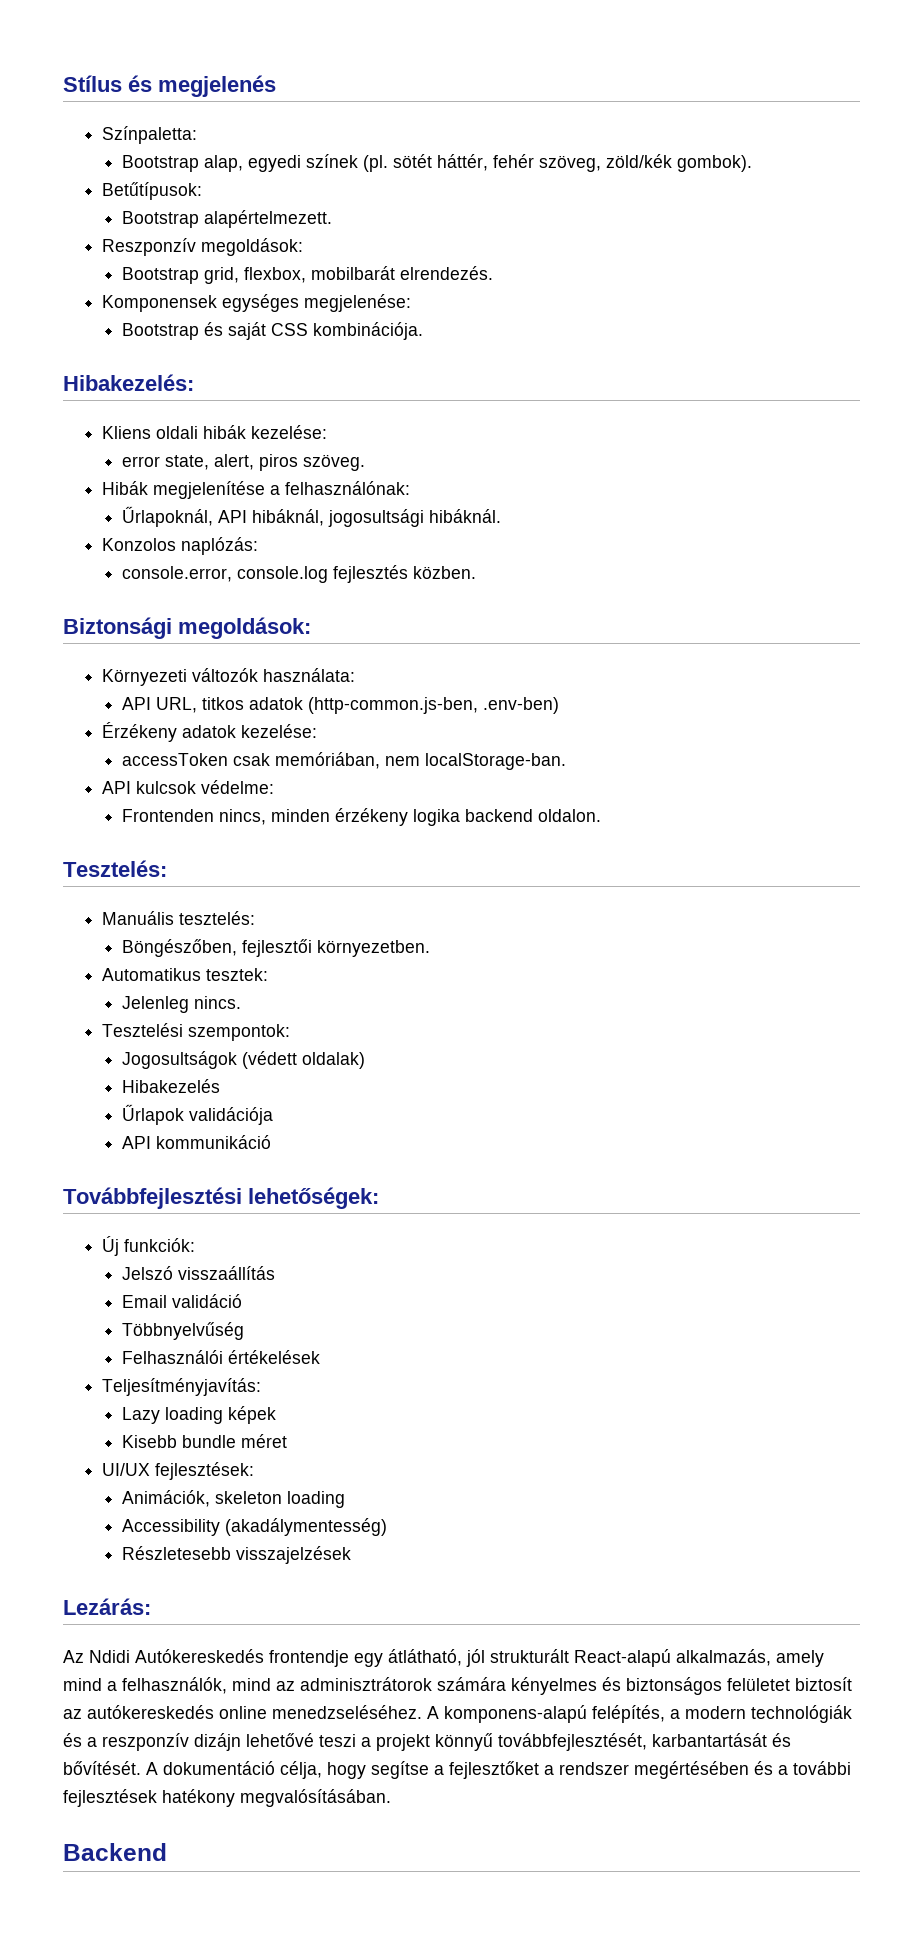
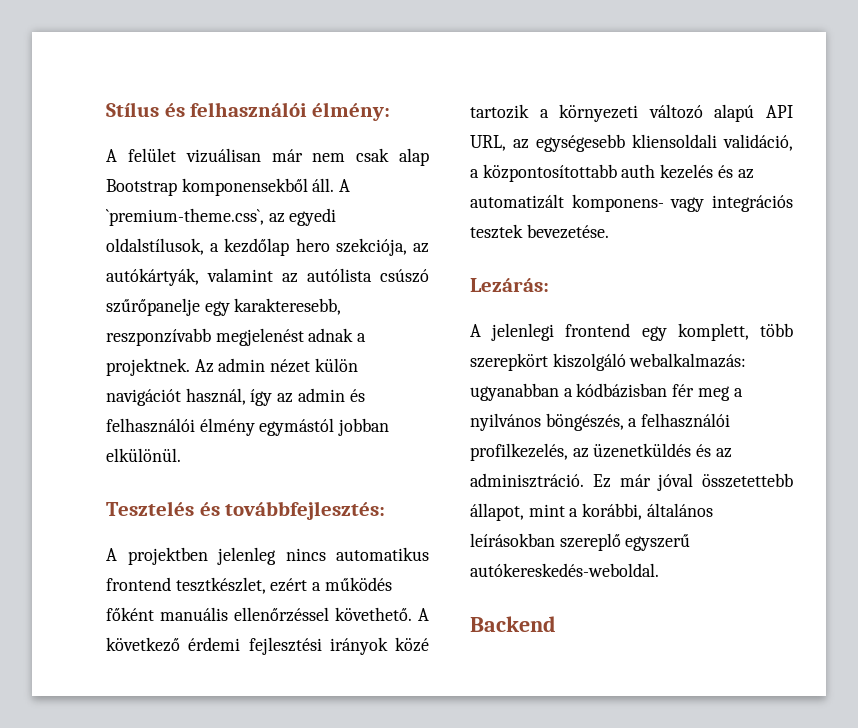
- Stílus és megjelenés
- Színpaletta:
- Bootstrap alap, egyedi színek (pl. sötét háttér, fehér szöveg, zöld/kék gombok).
- Betűtípusok:
- Bootstrap alapértelmezett.
- Reszponzív megoldások:
- Bootstrap grid, flexbox, mobilbarát elrendezés.
- Komponensek egységes megjelenése:
- Bootstrap és saját CSS kombinációja.
- Hibakezelés:
- Kliens oldali hibák kezelése:
- error state, alert, piros szöveg.
- Hibák megjelenítése a felhasználónak:
- Űrlapoknál, API hibáknál, jogosultsági hibáknál.
- Konzolos naplózás:
- console.error, console.log fejlesztés közben.
- Biztonsági megoldások:
- Környezeti változók használata:
- API URL, titkos adatok (http-common.js-ben, .env-ben)
- Érzékeny adatok kezelése:
- accessToken csak memóriában, nem localStorage-ban.
- API kulcsok védelme:
- Frontenden nincs, minden érzékeny logika backend oldalon.
- Tesztelés:
- Manuális tesztelés:
- Böngészőben, fejlesztői környezetben.
- Automatikus tesztek:
- Jelenleg nincs.
- Tesztelési szempontok:
- Jogosultságok (védett oldalak)
- Hibakezelés
- Űrlapok validációja
- API kommunikáció
- Továbbfejlesztési lehetőségek:
- Új funkciók:
- Jelszó visszaállítás
- Email validáció
- Többnyelvűség
- Felhasználói értékelések
- Teljesítményjavítás:
- Lazy loading képek
- Kisebb bundle méret
- UI/UX fejlesztések:
- Animációk, skeleton loading
- Accessibility (akadálymentesség)
- Részletesebb visszajelzések
+ Stílus és felhasználói élmény:
+ A felület vizuálisan már nem csak alap Bootstrap komponensekből áll. A `premium-theme.css`, az egyedi oldalstílusok, a kezdőlap hero szekciója, az autókártyák, valamint az autólista csúszó szűrőpanelje egy karakteresebb, reszponzívabb megjelenést adnak a projektnek. Az admin nézet külön navigációt használ, így az admin és felhasználói élmény egymástól jobban elkülönül.
+ Tesztelés és továbbfejlesztés:
+ A projektben jelenleg nincs automatikus frontend tesztkészlet, ezért a működés főként manuális ellenőrzéssel követhető. A következő érdemi fejlesztési irányok közé tartozik a környezeti változó alapú API URL, az egységesebb kliensoldali validáció, a központosítottabb auth kezelés és az automatizált komponens- vagy integrációs tesztek bevezetése.
  Lezárás:
- Az Ndidi Autókereskedés frontendje egy átlátható, jól strukturált React-alapú alkalmazás, amely mind a felhasználók, mind az adminisztrátorok számára kényelmes és biztonságos felületet biztosít az autókereskedés online menedzseléséhez. A komponens-alapú felépítés, a modern technológiák és a reszponzív dizájn lehetővé teszi a projekt könnyű továbbfejlesztését, karbantartását és bővítését. A dokumentáció célja, hogy segítse a fejlesztőket a rendszer megértésében és a további fejlesztések hatékony megvalósításában.
+ A jelenlegi frontend egy komplett, több szerepkört kiszolgáló webalkalmazás: ugyanabban a kódbázisban fér meg a nyilvános böngészés, a felhasználói profilkezelés, az üzenetküldés és az adminisztráció. Ez már jóval összetettebb állapot, mint a korábbi, általános leírásokban szereplő egyszerű autókereskedés-weboldal.

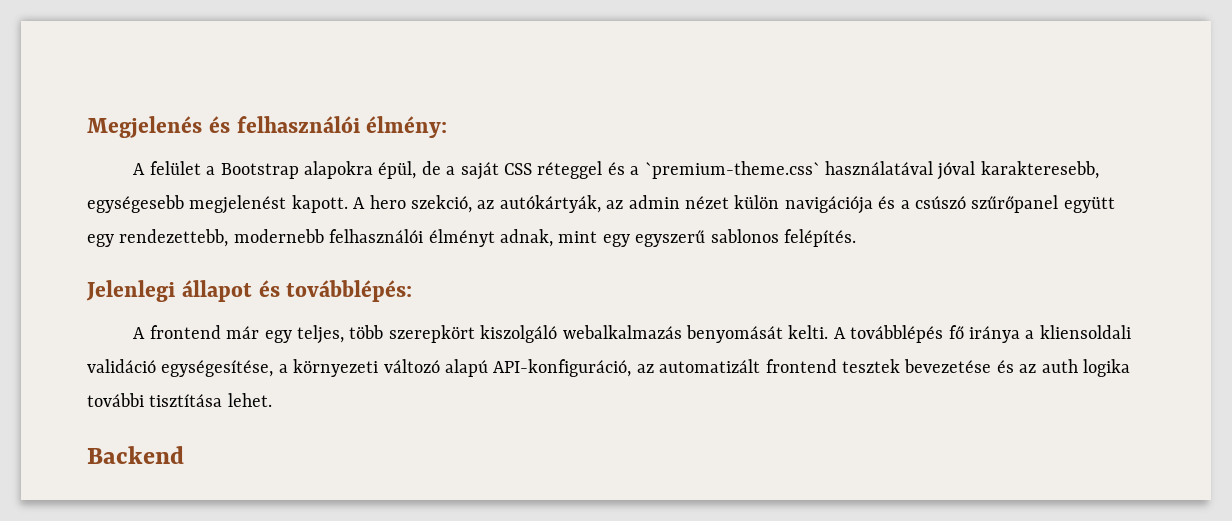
- Stílus és felhasználói élmény:
+ Megjelenés és felhasználói élmény:
- A felület vizuálisan már nem csak alap Bootstrap komponensekből áll. A `premium-theme.css`, az egyedi oldalstílusok, a kezdőlap hero szekciója, az autókártyák, valamint az autólista csúszó szűrőpanelje egy karakteresebb, reszponzívabb megjelenést adnak a projektnek. Az admin nézet külön navigációt használ, így az admin és felhasználói élmény egymástól jobban elkülönül.
- Tesztelés és továbbfejlesztés:
- A projektben jelenleg nincs automatikus frontend tesztkészlet, ezért a működés főként manuális ellenőrzéssel követhető. A következő érdemi fejlesztési irányok közé tartozik a környezeti változó alapú API URL, az egységesebb kliensoldali validáció, a központosítottabb auth kezelés és az automatizált komponens- vagy integrációs tesztek bevezetése.
- Lezárás:
- A jelenlegi frontend egy komplett, több szerepkört kiszolgáló webalkalmazás: ugyanabban a kódbázisban fér meg a nyilvános böngészés, a felhasználói profilkezelés, az üzenetküldés és az adminisztráció. Ez már jóval összetettebb állapot, mint a korábbi, általános leírásokban szereplő egyszerű autókereskedés-weboldal.
+ A felület a Bootstrap alapokra épül, de a saját CSS réteggel és a `premium-theme.css` használatával jóval karakteresebb, egységesebb megjelenést kapott. A hero szekció, az autókártyák, az admin nézet külön navigációja és a csúszó szűrőpanel együtt egy rendezettebb, modernebb felhasználói élményt adnak, mint egy egyszerű sablonos felépítés.
+ Jelenlegi állapot és továbblépés:
+ A frontend már egy teljes, több szerepkört kiszolgáló webalkalmazás benyomását kelti. A továbblépés fő iránya a kliensoldali validáció egységesítése, a környezeti változó alapú API-konfiguráció, az automatizált frontend tesztek bevezetése és az auth logika további tisztítása lehet.

